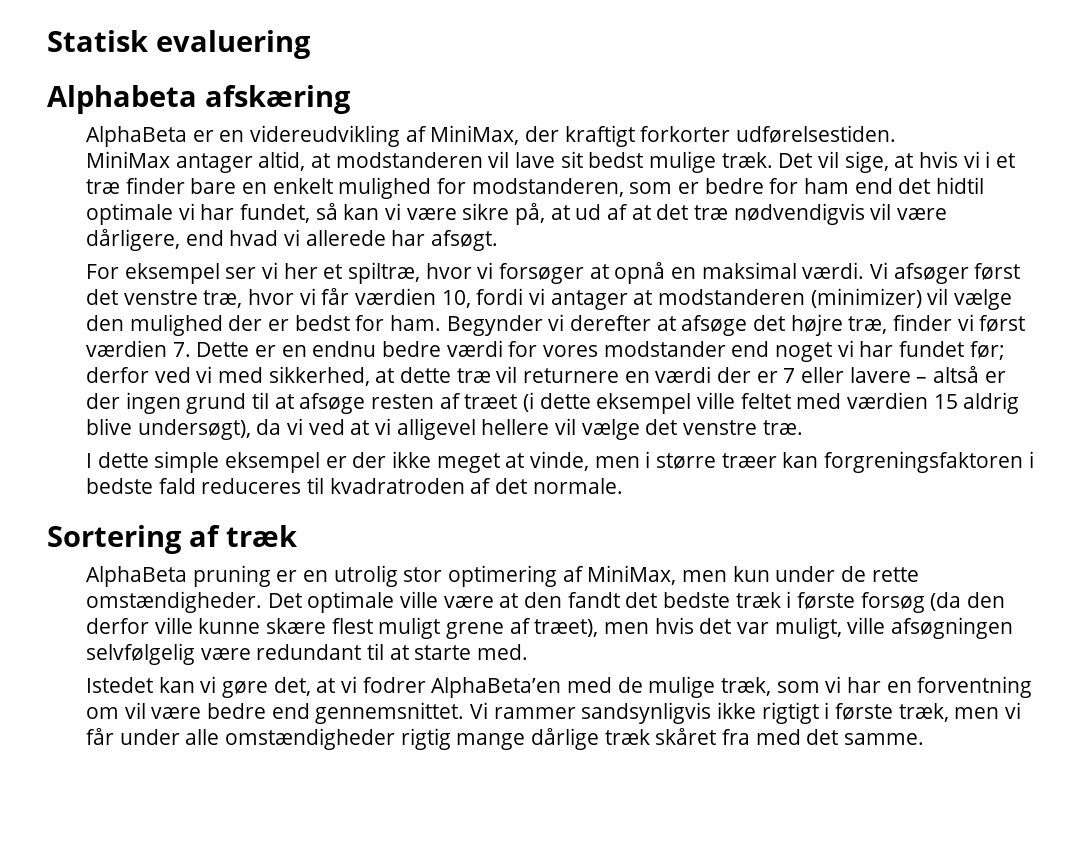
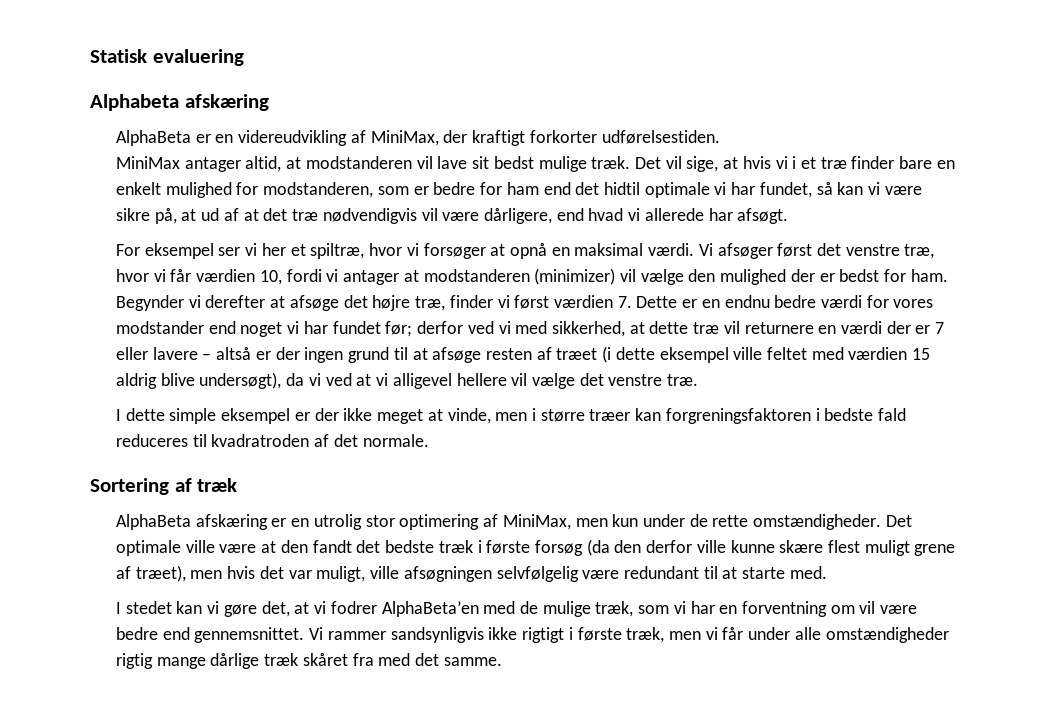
- AlphaBeta pruning er en utrolig stor optimering af MiniMax, men kun under de rette omstændigheder.
+ AlphaBeta afskæring er en utrolig stor optimering af MiniMax, men kun under de rette omstændigheder.
- Istedet kan vi gøre det, at vi fodrer AlphaBeta’en med de mulige træk, som vi har en forventning om vil være bedre end gennemsnittet.
+ I stedet kan vi gøre det, at vi fodrer AlphaBeta’en med de mulige træk, som vi har en forventning om vil være bedre end gennemsnittet.

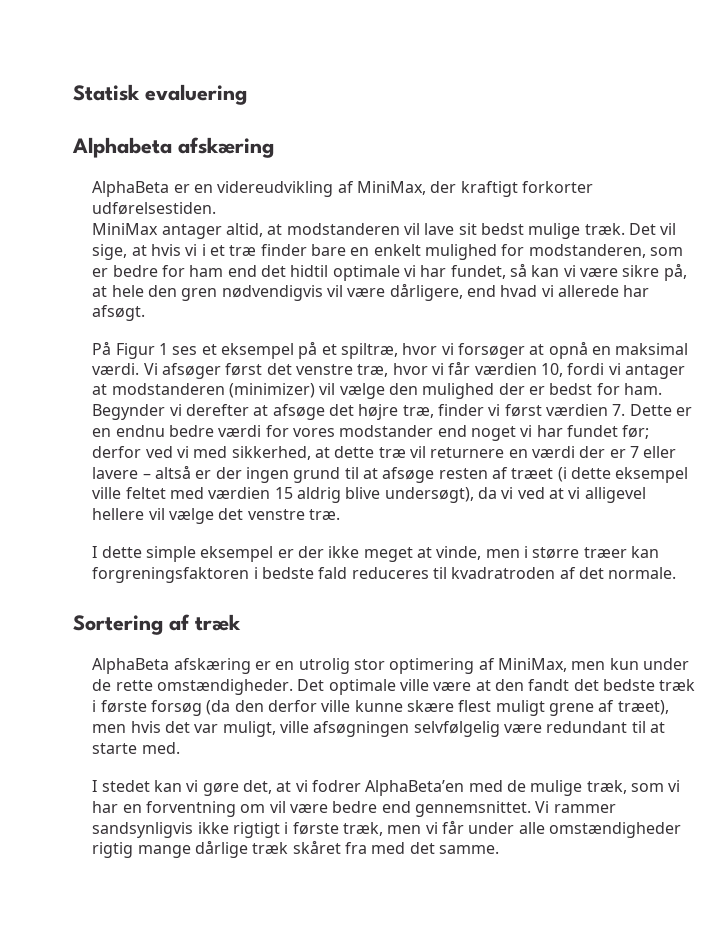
- Det vil sige, at hvis vi i et træ finder bare en enkelt mulighed for modstanderen, som er bedre for ham end det hidtil optimale vi har fundet, så kan vi være sikre på, at ud af at det træ nødvendigvis vil være dårligere, end hvad vi allerede har afsøgt.
+ Det vil sige, at hvis vi i et træ finder bare en enkelt mulighed for modstanderen, som er bedre for ham end det hidtil optimale vi har fundet, så kan vi være sikre på, at hele den gren nødvendigvis vil være dårligere, end hvad vi allerede har afsøgt.
- For eksempel ser vi her et spiltræ, hvor vi forsøger at opnå en maksimal værdi.
+ På Figur 1 ses et eksempel på et spiltræ, hvor vi forsøger at opnå en maksimal værdi.

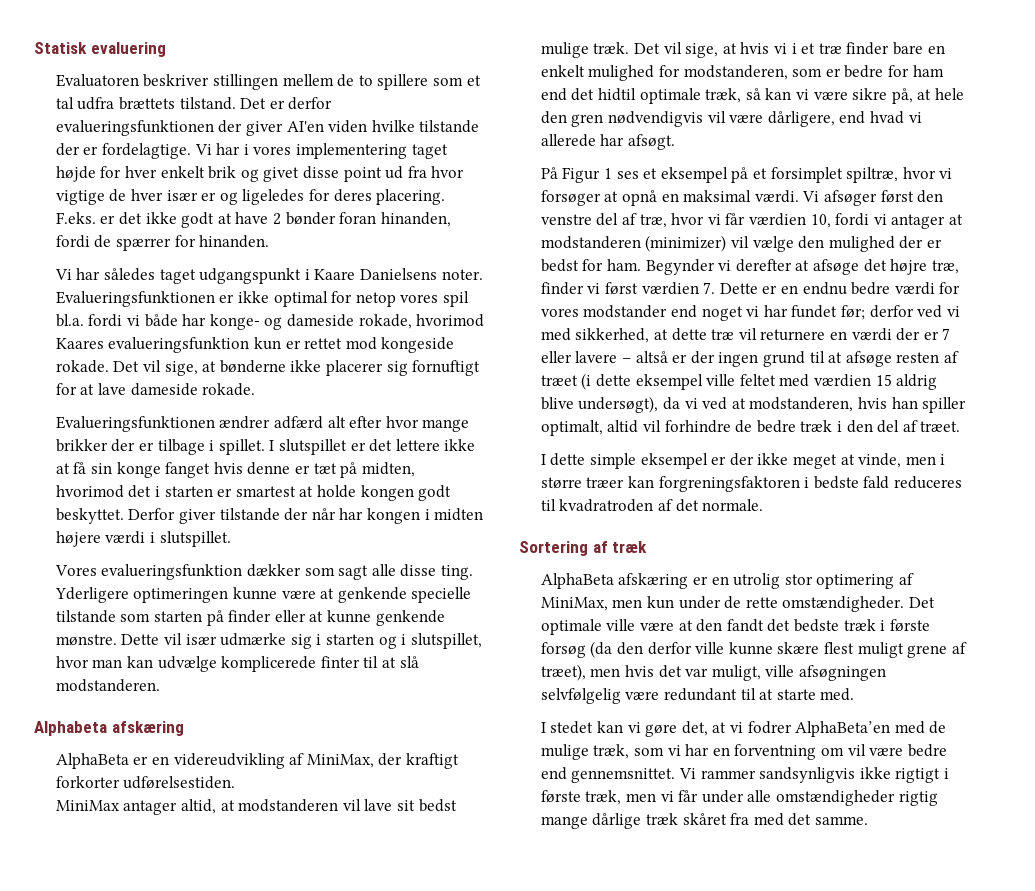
+ Evaluatoren beskriver stillingen mellem de to spillere som et tal udfra brættets tilstand. Det er derfor evalueringsfunktionen der giver AI'en viden hvilke tilstande der er fordelagtige. Vi har i vores implementering taget højde for hver enkelt brik og givet disse point ud fra hvor vigtige de hver især er og ligeledes for deres placering. F.eks. er det ikke godt at have 2 bønder foran hinanden, fordi de spærrer for hinanden.
+ Vi har således taget udgangspunkt i Kaare Danielsens noter. Evalueringsfunktionen er ikke optimal for netop vores spil bl.a. fordi vi både har konge- og dameside rokade, hvorimod Kaares evalueringsfunktion kun er rettet mod kongeside rokade. Det vil sige, at bønderne ikke placerer sig fornuftigt for at lave dameside rokade.
+ Evalueringsfunktionen ændrer adfærd alt efter hvor mange brikker der er tilbage i spillet. I slutspillet er det lettere ikke at få sin konge fanget hvis denne er tæt på midten, hvorimod det i starten er smartest at holde kongen godt beskyttet. Derfor giver tilstande der når har kongen i midten højere værdi i slutspillet.
+ Vores evalueringsfunktion dækker som sagt alle disse ting. Yderligere optimeringen kunne være at genkende specielle tilstande som starten på finder eller at kunne genkende mønstre. Dette vil især udmærke sig i starten og i slutspillet, hvor man kan udvælge komplicerede finter til at slå modstanderen.
- Det vil sige, at hvis vi i et træ finder bare en enkelt mulighed for modstanderen, som er bedre for ham end det hidtil optimale vi har fundet, så kan vi være sikre på, at hele den gren nødvendigvis vil være dårligere, end hvad vi allerede har afsøgt.
+ Det vil sige, at hvis vi i et træ finder bare en enkelt mulighed for modstanderen, som er bedre for ham end det hidtil optimale træk, så kan vi være sikre på, at hele den gren nødvendigvis vil være dårligere, end hvad vi allerede har afsøgt.
- På Figur 1 ses et eksempel på et spiltræ, hvor vi forsøger at opnå en maksimal værdi.
+ På Figur 1 ses et eksempel på et forsimplet spiltræ, hvor vi forsøger at opnå en maksimal værdi.
- Vi afsøger først det venstre træ, hvor vi får værdien 10, fordi vi antager at modstanderen (minimizer) vil vælge den mulighed der er bedst for ham.
+ Vi afsøger først den venstre del af træ, hvor vi får værdien 10, fordi vi antager at modstanderen (minimizer) vil vælge den mulighed der er bedst for ham.
- derfor ved vi med sikkerhed, at dette træ vil returnere en værdi der er 7 eller lavere – altså er der ingen grund til at afsøge resten af træet (i dette eksempel ville feltet med værdien 15 aldrig blive undersøgt), da vi ved at vi alligevel hellere vil vælge det venstre træ.
+ derfor ved vi med sikkerhed, at dette træ vil returnere en værdi der er 7 eller lavere – altså er der ingen grund til at afsøge resten af træet (i dette eksempel ville feltet med værdien 15 aldrig blive undersøgt), da vi ved at modstanderen, hvis han spiller optimalt, altid vil forhindre de bedre træk i den del af træet.

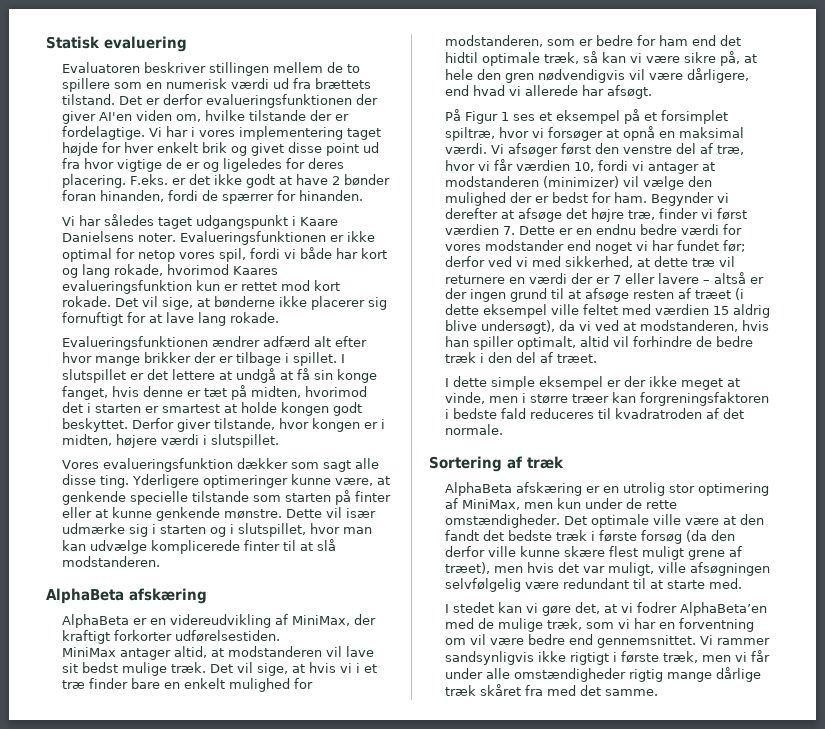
- Evaluatoren beskriver stillingen mellem de to spillere som et tal udfra brættets tilstand.
+ Evaluatoren beskriver stillingen mellem de to spillere som en numerisk værdi ud fra brættets tilstand.
- Det er derfor evalueringsfunktionen der giver AI'en viden hvilke tilstande der er fordelagtige.
+ Det er derfor evalueringsfunktionen der giver AI'en viden om, hvilke tilstande der er fordelagtige.
- Vi har i vores implementering taget højde for hver enkelt brik og givet disse point ud fra hvor vigtige de hver især er og ligeledes for deres placering.
+ Vi har i vores implementering taget højde for hver enkelt brik og givet disse point ud fra hvor vigtige de er og ligeledes for deres placering.
- Evalueringsfunktionen er ikke optimal for netop vores spil bl.a. fordi vi både har konge- og dameside rokade, hvorimod Kaares evalueringsfunktion kun er rettet mod kongeside rokade.
+ Evalueringsfunktionen er ikke optimal for netop vores spil, fordi vi både har kort og lang rokade, hvorimod Kaares evalueringsfunktion kun er rettet mod kort rokade.
- Det vil sige, at bønderne ikke placerer sig fornuftigt for at lave dameside rokade.
+ Det vil sige, at bønderne ikke placerer sig fornuftigt for at lave lang rokade.
- I slutspillet er det lettere ikke at få sin konge fanget hvis denne er tæt på midten, hvorimod det i starten er smartest at holde kongen godt beskyttet.
+ I slutspillet er det lettere at undgå at få sin konge fanget, hvis denne er tæt på midten, hvorimod det i starten er smartest at holde kongen godt beskyttet.
- Derfor giver tilstande der når har kongen i midten højere værdi i slutspillet.
+ Derfor giver tilstande, hvor kongen er i midten, højere værdi i slutspillet.
- Yderligere optimeringen kunne være at genkende specielle tilstande som starten på finder eller at kunne genkende mønstre.
+ Yderligere optimeringer kunne være, at genkende specielle tilstande som starten på finter eller at kunne genkende mønstre.
  Dette vil især udmærke sig i starten og i slutspillet, hvor man kan udvælge komplicerede finter til at slå modstanderen.
- Alphabeta afskæring
+ AlphaBeta afskæring

